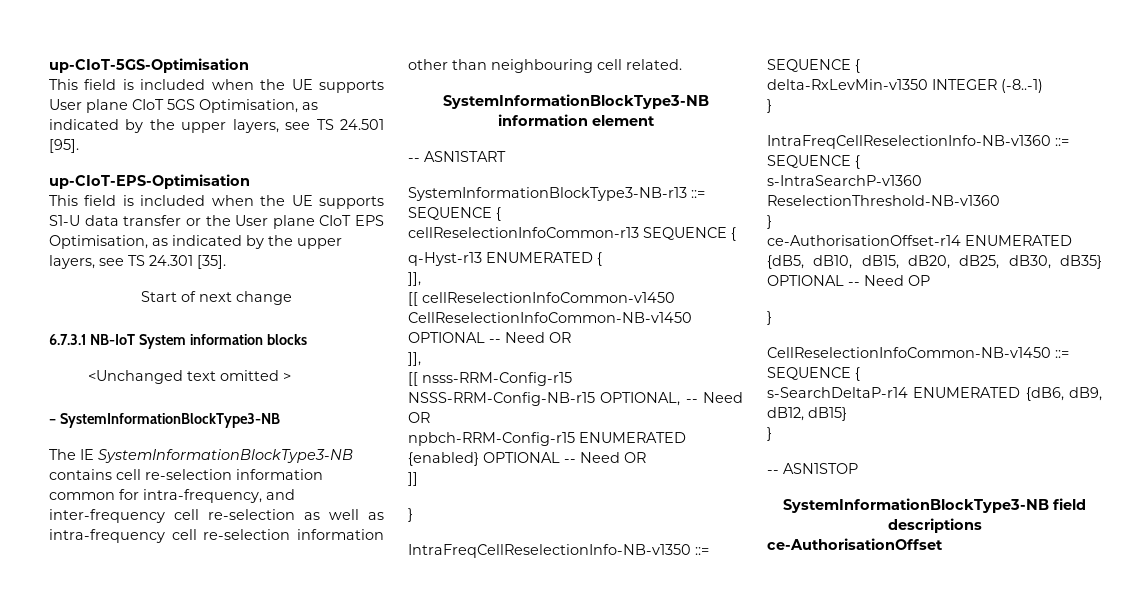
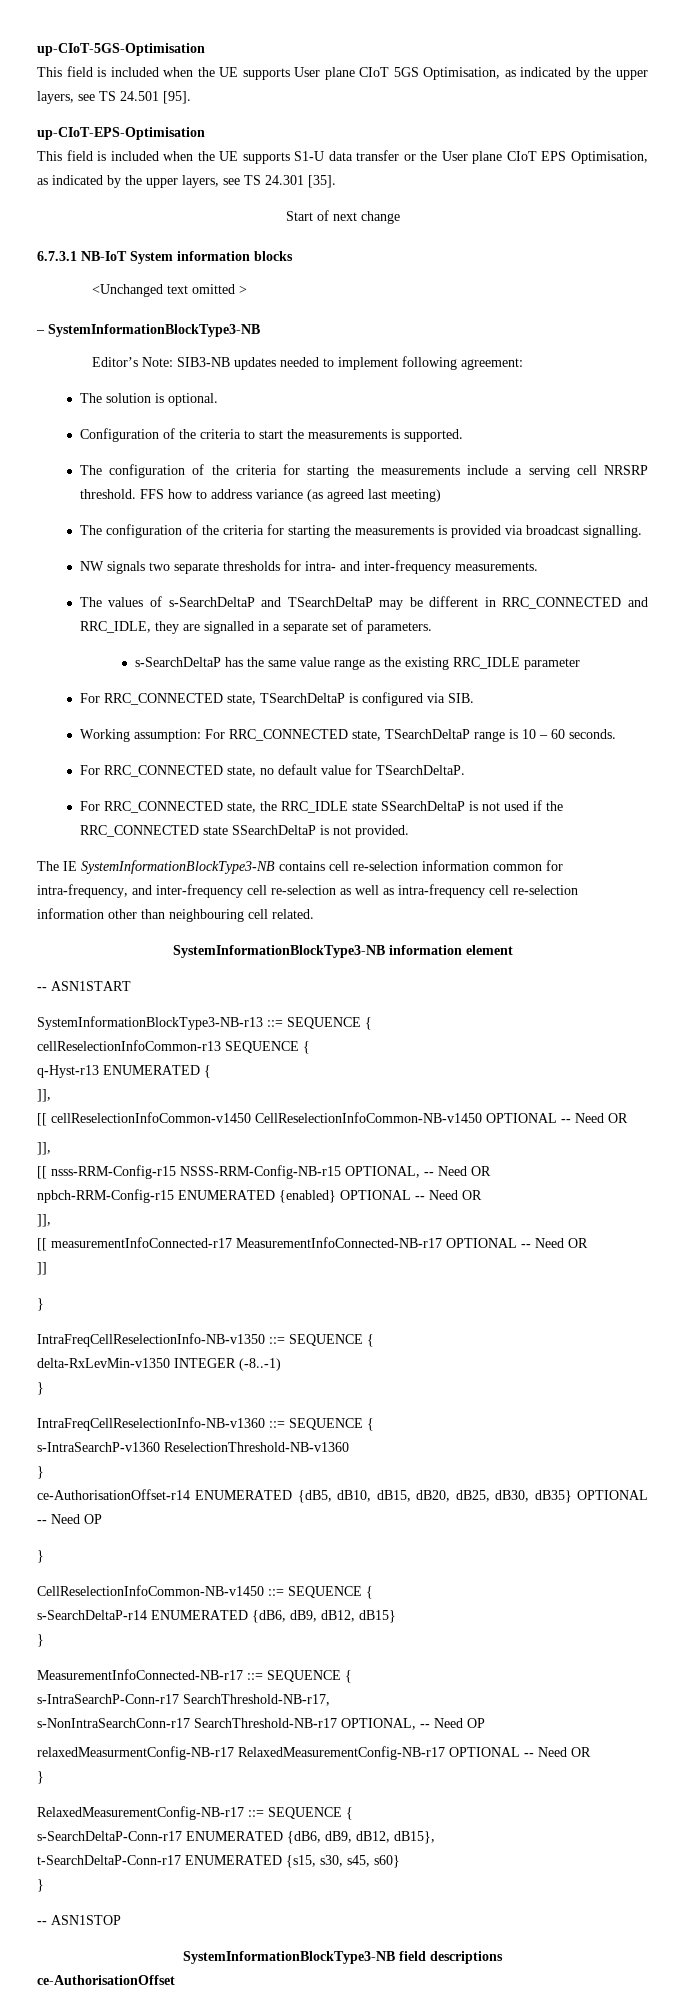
+ Editor’s Note: SIB3-NB updates needed to implement following agreement:
+ The solution is optional.
+ Configuration of the criteria to start the measurements is supported.
+ The configuration of the criteria for starting the measurements include a serving cell NRSRP threshold. FFS how to address variance (as agreed last meeting)
+ The configuration of the criteria for starting the measurements is provided via broadcast signalling.
+ NW signals two separate thresholds for intra- and inter-frequency measurements.
+ The values of s-SearchDeltaP and TSearchDeltaP may be different in RRC_CONNECTED and RRC_IDLE, they are signalled in a separate set of parameters.
+ s-SearchDeltaP has the same value range as the existing RRC_IDLE parameter
+ For RRC_CONNECTED state, TSearchDeltaP is configured via SIB.
+ Working assumption: For RRC_CONNECTED state, TSearchDeltaP range is 10 – 60 seconds.
+ For RRC_CONNECTED state, no default value for TSearchDeltaP.
+ For RRC_CONNECTED state, the RRC_IDLE state SSearchDeltaP is not used if the RRC_CONNECTED state SSearchDeltaP is not provided.
  npbch-RRM-Config-r15 ENUMERATED {enabled} OPTIONAL -- Need OR
+ ]],
+ [[ measurementInfoConnected-r17 MeasurementInfoConnected-NB-r17 OPTIONAL -- Need OR
+ MeasurementInfoConnected-NB-r17 ::= SEQUENCE {
+ s-IntraSearchP-Conn-r17 SearchThreshold-NB-r17,
+ s-NonIntraSearchConn-r17 SearchThreshold-NB-r17 OPTIONAL, -- Need OP
+ relaxedMeasurmentConfig-NB-r17 RelaxedMeasurementConfig-NB-r17 OPTIONAL -- Need OR
+ }
+ RelaxedMeasurementConfig-NB-r17 ::= SEQUENCE {
+ s-SearchDeltaP-Conn-r17 ENUMERATED {dB6, dB9, dB12, dB15},
+ t-SearchDeltaP-Conn-r17 ENUMERATED {s15, s30, s45, s60}
+ }

